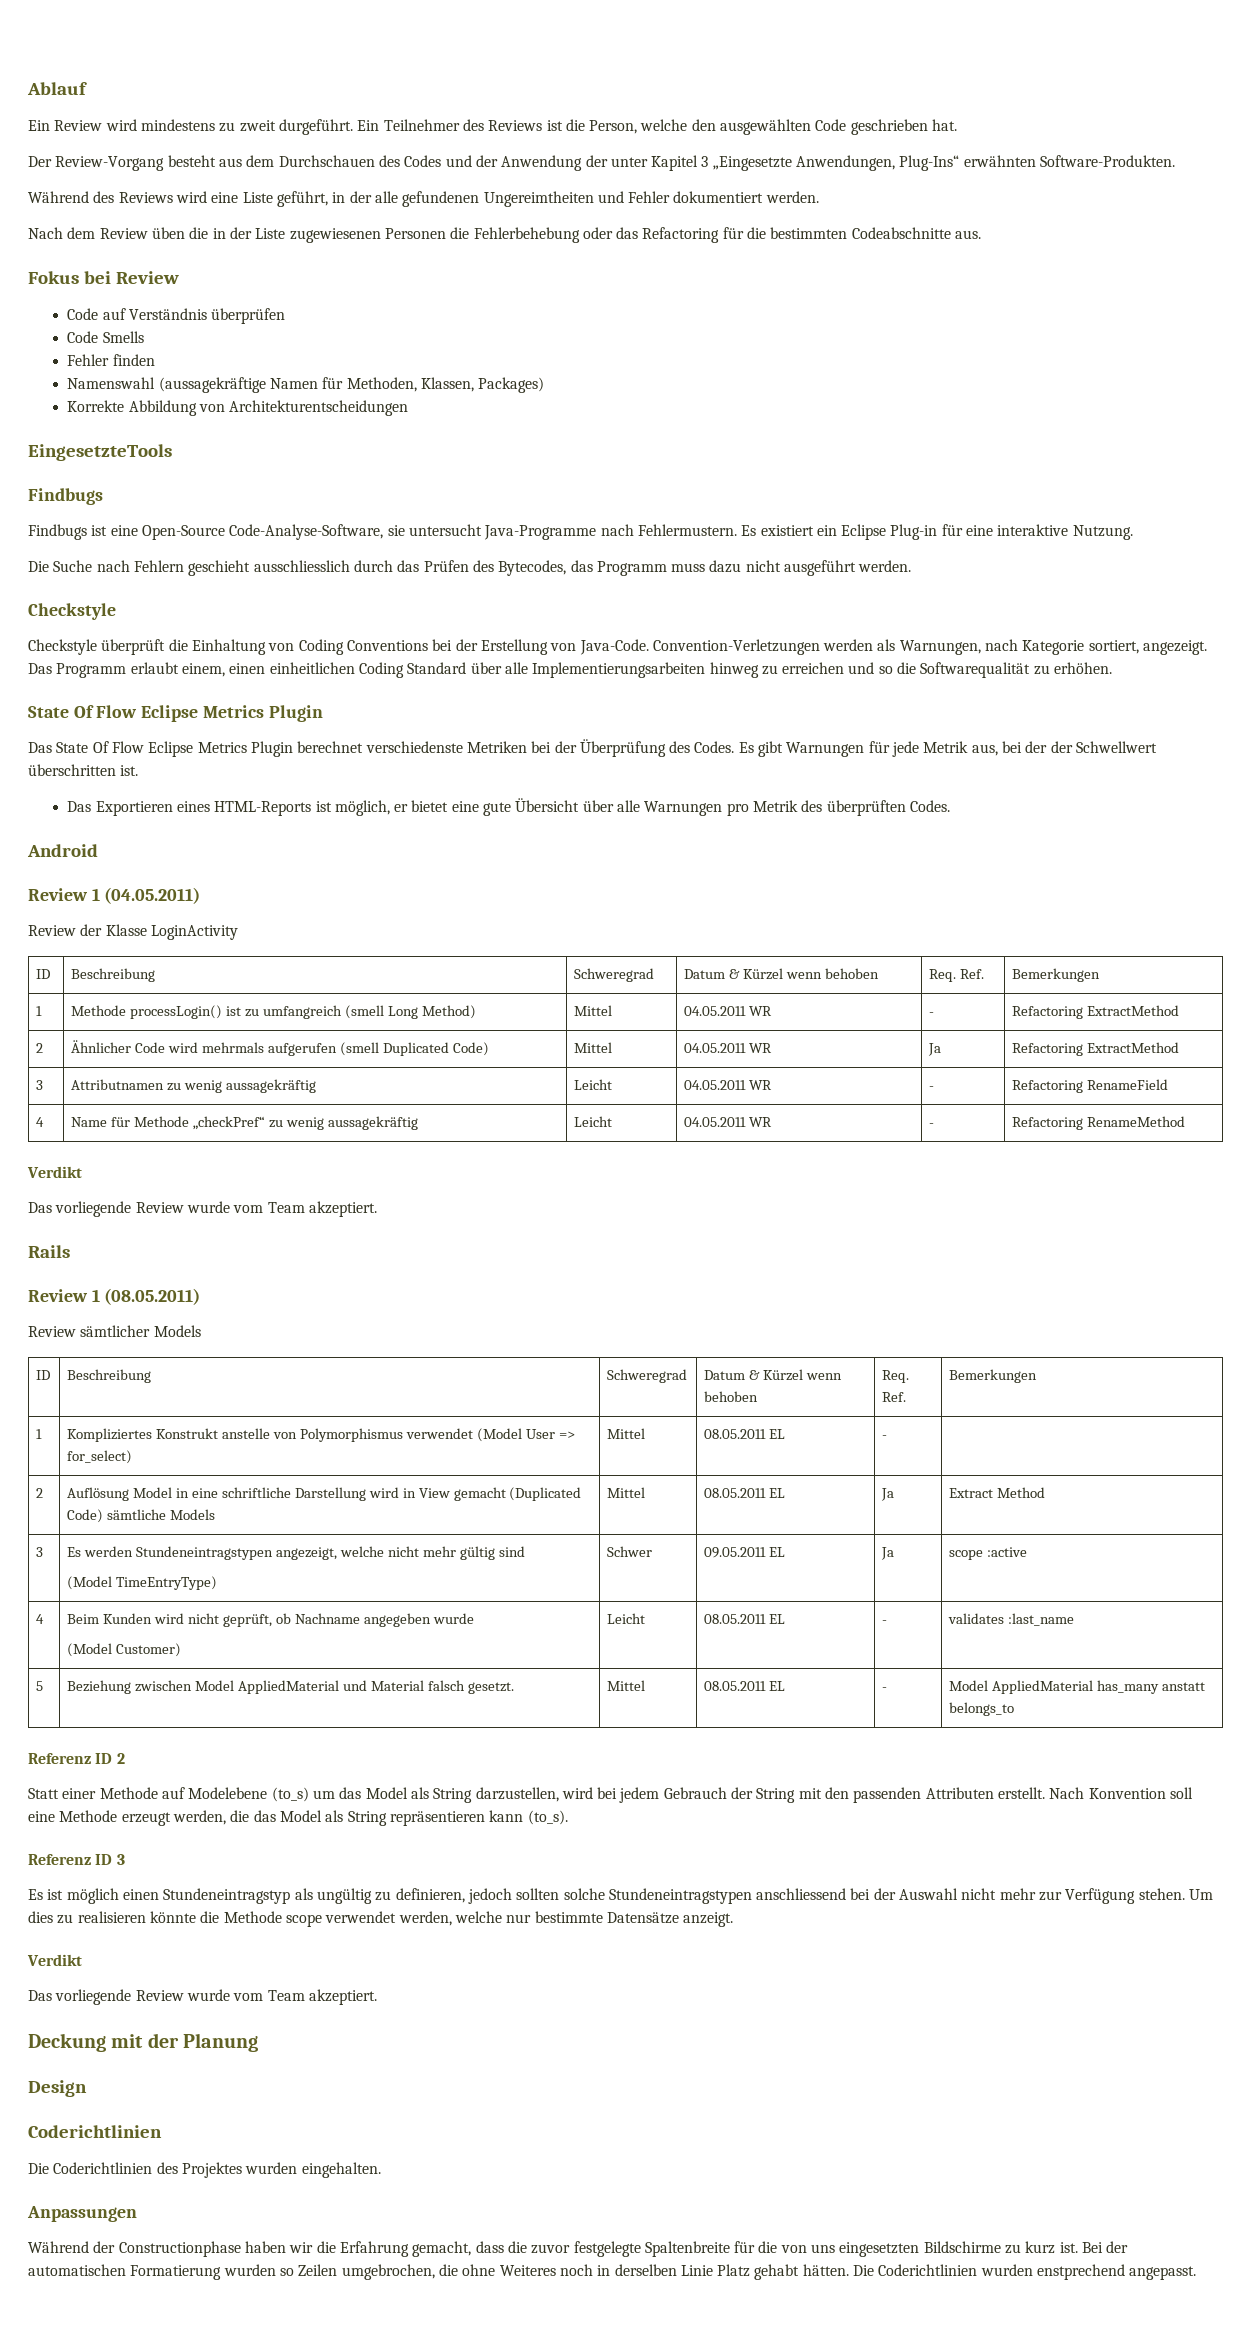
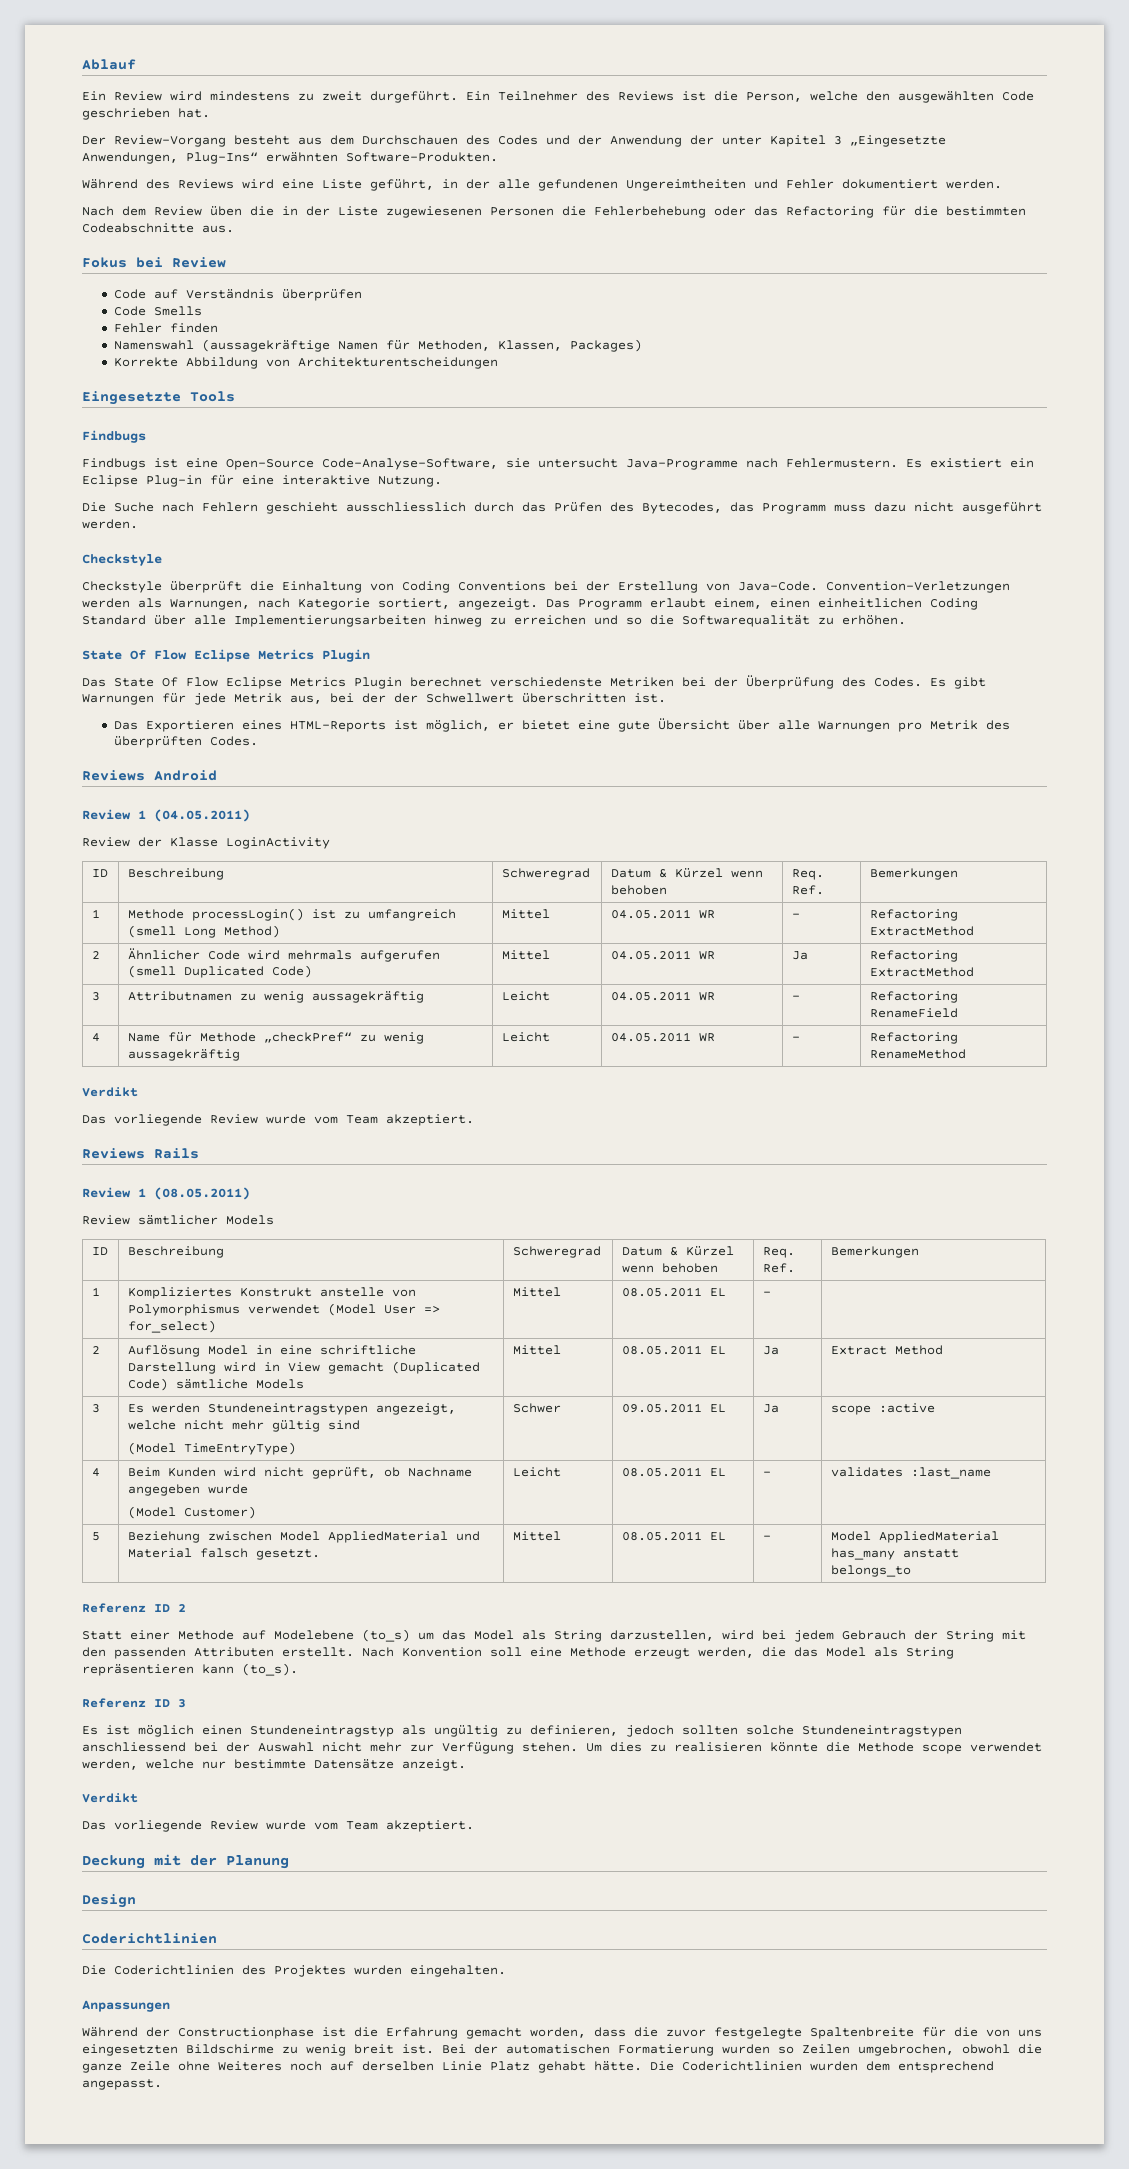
- EingesetzteTools
+ Eingesetzte Tools
- Android
+ Reviews Android
- Rails
+ Reviews Rails
- Während der Constructionphase haben wir die Erfahrung gemacht, dass die zuvor festgelegte Spaltenbreite für die von uns eingesetzten Bildschirme zu kurz ist.
+ Während der Constructionphase ist die Erfahrung gemacht worden, dass die zuvor festgelegte Spaltenbreite für die von uns eingesetzten Bildschirme zu wenig breit ist.
- Bei der automatischen Formatierung wurden so Zeilen umgebrochen, die ohne Weiteres noch in derselben Linie Platz gehabt hätten.
+ Bei der automatischen Formatierung wurden so Zeilen umgebrochen, obwohl die ganze Zeile ohne Weiteres noch auf derselben Linie Platz gehabt hätte.
- Die Coderichtlinien wurden enstprechend angepasst.
+ Die Coderichtlinien wurden dem entsprechend angepasst.

